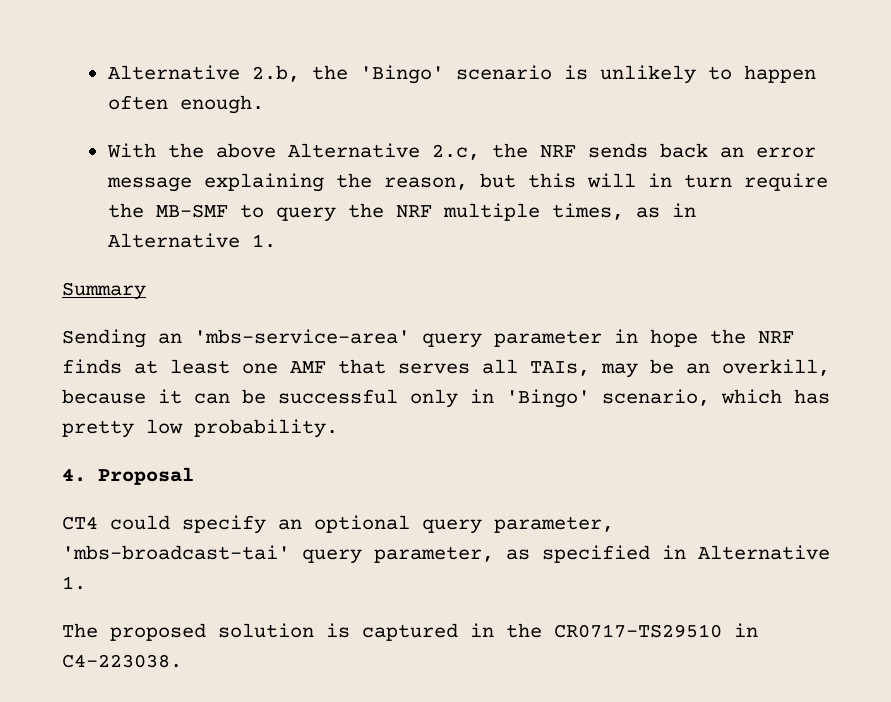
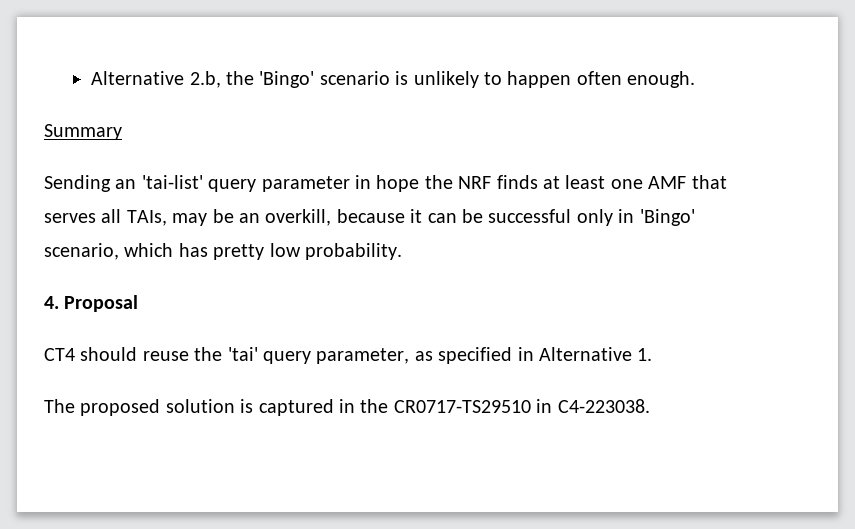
- With the above Alternative 2.c, the NRF sends back an error message explaining the reason, but this will in turn require the MB-SMF to query the NRF multiple times, as in Alternative 1.
- Sending an 'mbs-service-area' query parameter in hope the NRF finds at least one AMF that serves all TAIs, may be an overkill, because it can be successful only in 'Bingo' scenario, which has pretty low probability.
+ Sending an 'tai-list' query parameter in hope the NRF finds at least one AMF that serves all TAIs, may be an overkill, because it can be successful only in 'Bingo' scenario, which has pretty low probability.
- CT4 could specify an optional query parameter, 'mbs-broadcast-tai' query parameter, as specified in Alternative 1.
+ CT4 should reuse the 'tai' query parameter, as specified in Alternative 1.

